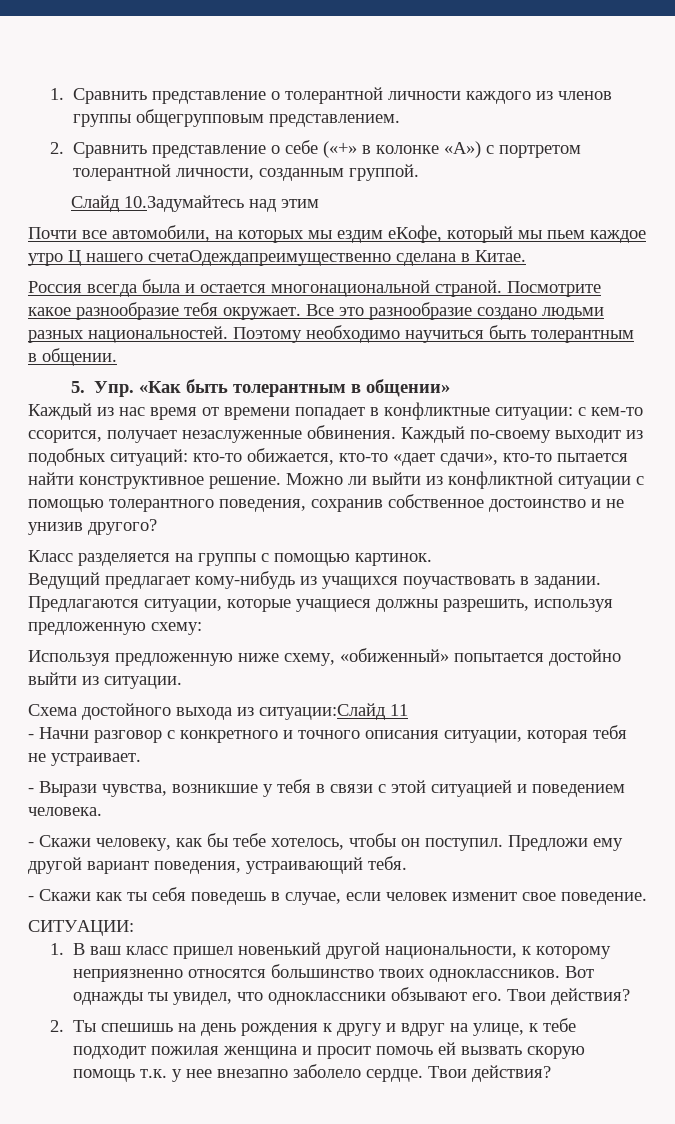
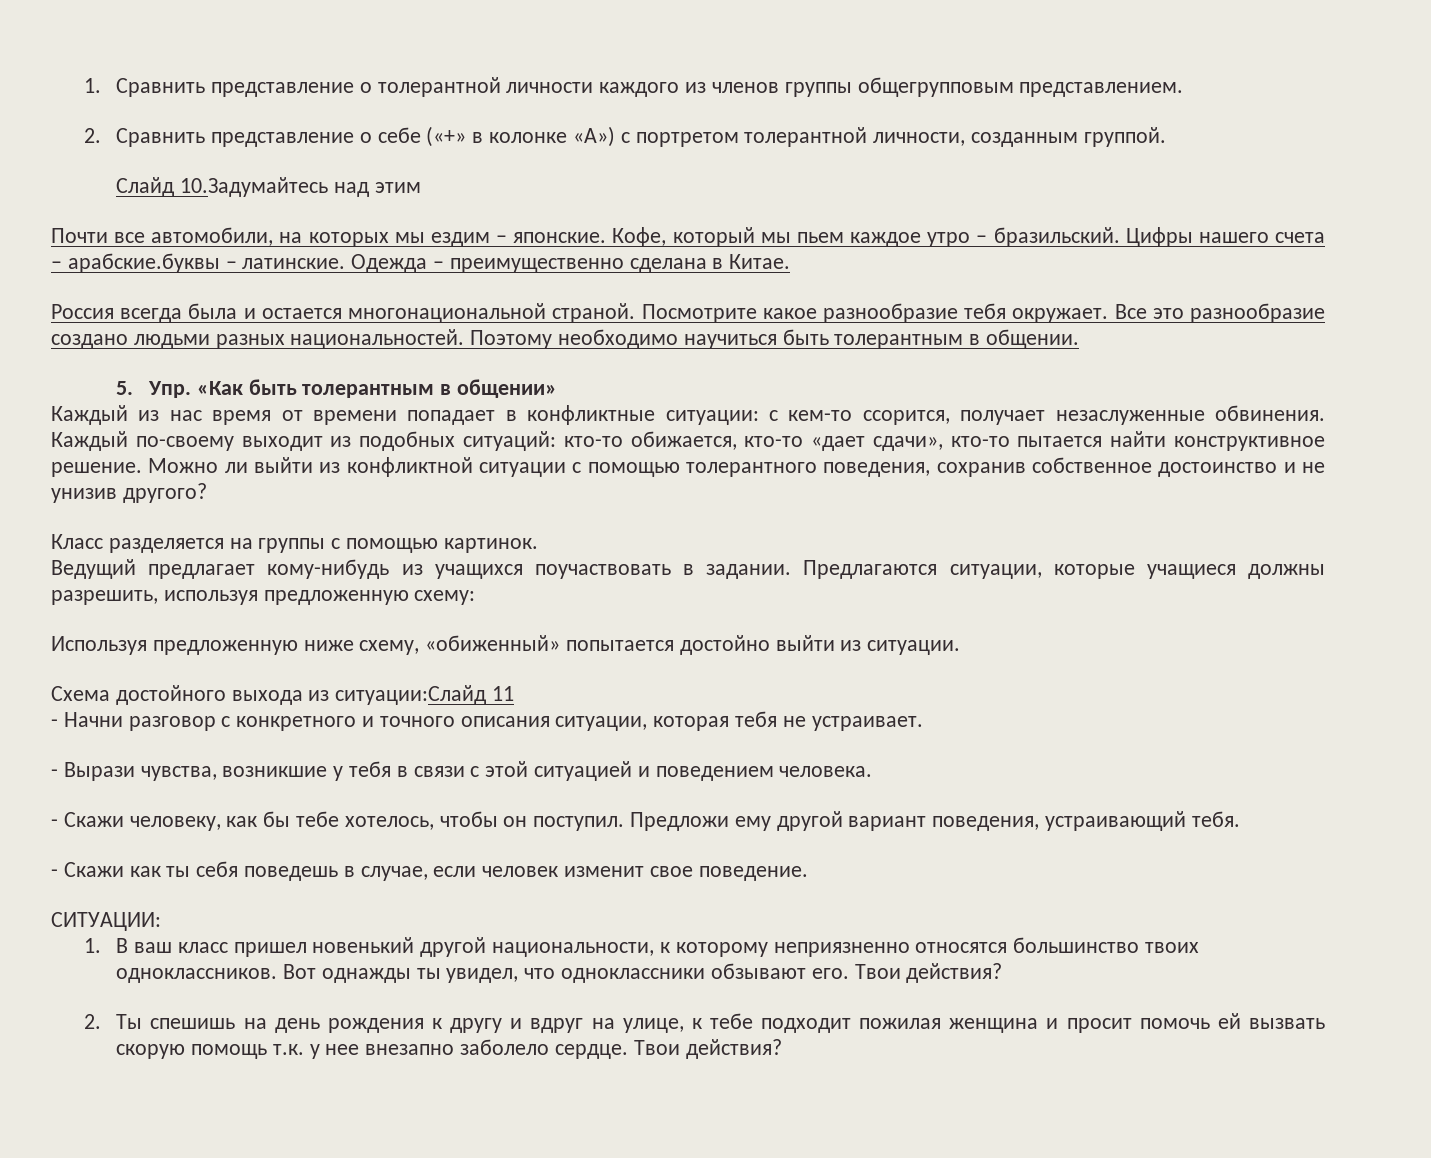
- Почти все автомобили, на которых мы ездим еКофе, который мы пьем каждое утро Ц нашего счетаОдеждапреимущественно сделана в Китае.
+ Почти все автомобили, на которых мы ездим – японские. Кофе, который мы пьем каждое утро – бразильский. Цифры нашего счета – арабские.буквы – латинские. Одежда – преимущественно сделана в Китае.

